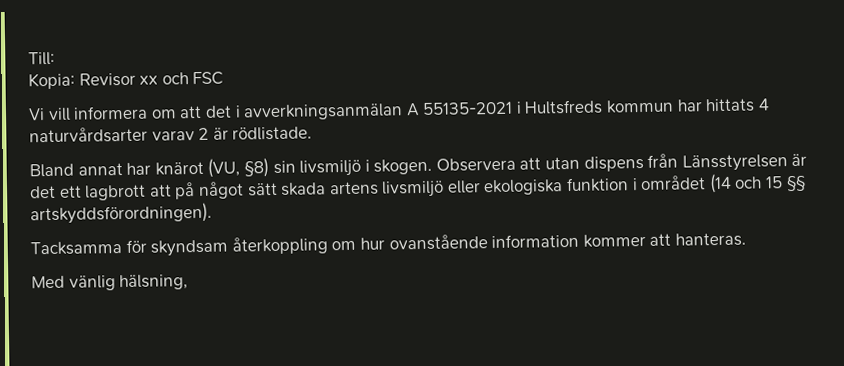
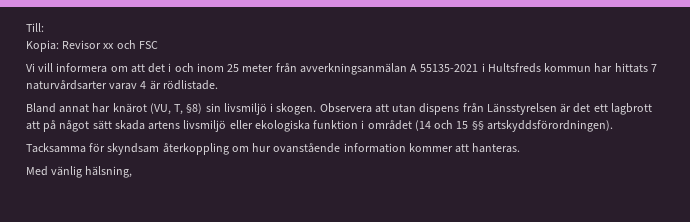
- Vi vill informera om att det i avverkningsanmälan A 55135-2021 i Hultsfreds kommun har hittats 4 naturvårdsarter varav 2 är rödlistade.
+ Vi vill informera om att det i och inom 25 meter från avverkningsanmälan A 55135-2021 i Hultsfreds kommun har hittats 7 naturvårdsarter varav 4 är rödlistade.
- Bland annat har knärot (VU, §8) sin livsmiljö i skogen.
+ Bland annat har knärot (VU, T, §8) sin livsmiljö i skogen.

